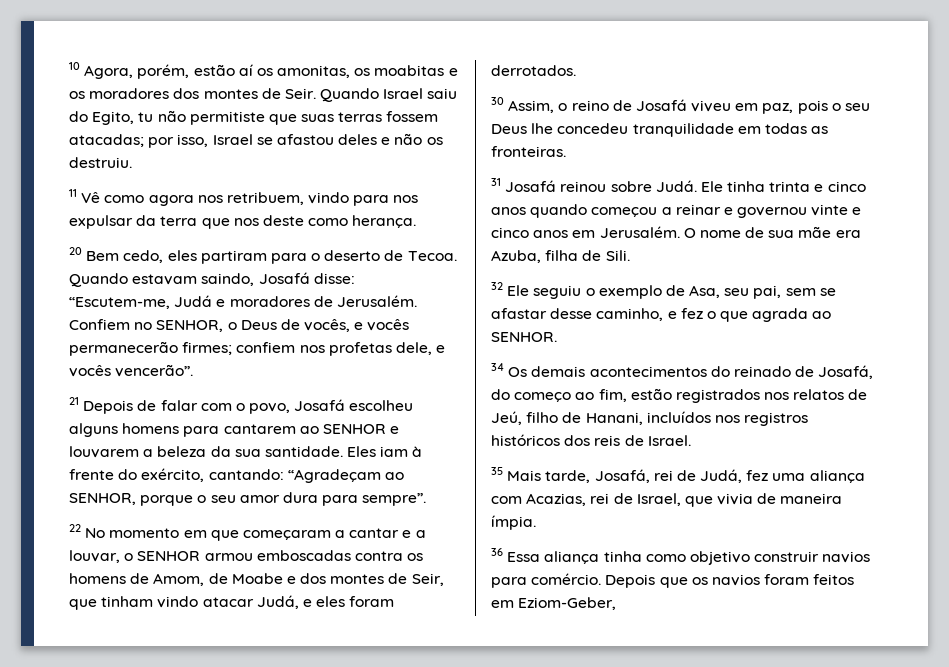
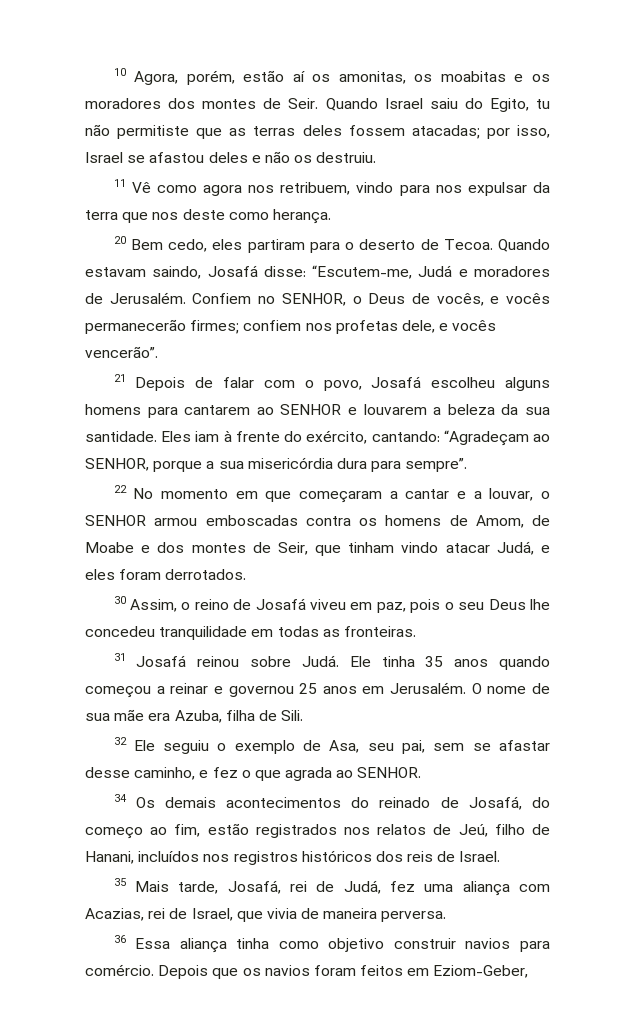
- Quando Israel saiu do Egito, tu não permitiste que suas terras fossem atacadas; por isso, Israel se afastou deles e não os destruiu.
+ Quando Israel saiu do Egito, tu não permitiste que as terras deles fossem atacadas; por isso, Israel se afastou deles e não os destruiu.
- Eles iam à frente do exército, cantando: “Agradeçam ao SENHOR, porque o seu amor dura para sempre”.
+ Eles iam à frente do exército, cantando: “Agradeçam ao SENHOR, porque a sua misericórdia dura para sempre”.
- Ele tinha trinta e cinco anos quando começou a reinar e governou vinte e cinco anos em Jerusalém.
+ Ele tinha 35 anos quando começou a reinar e governou 25 anos em Jerusalém.
- 35 Mais tarde, Josafá, rei de Judá, fez uma aliança com Acazias, rei de Israel, que vivia de maneira ímpia.
+ 35 Mais tarde, Josafá, rei de Judá, fez uma aliança com Acazias, rei de Israel, que vivia de maneira perversa.

